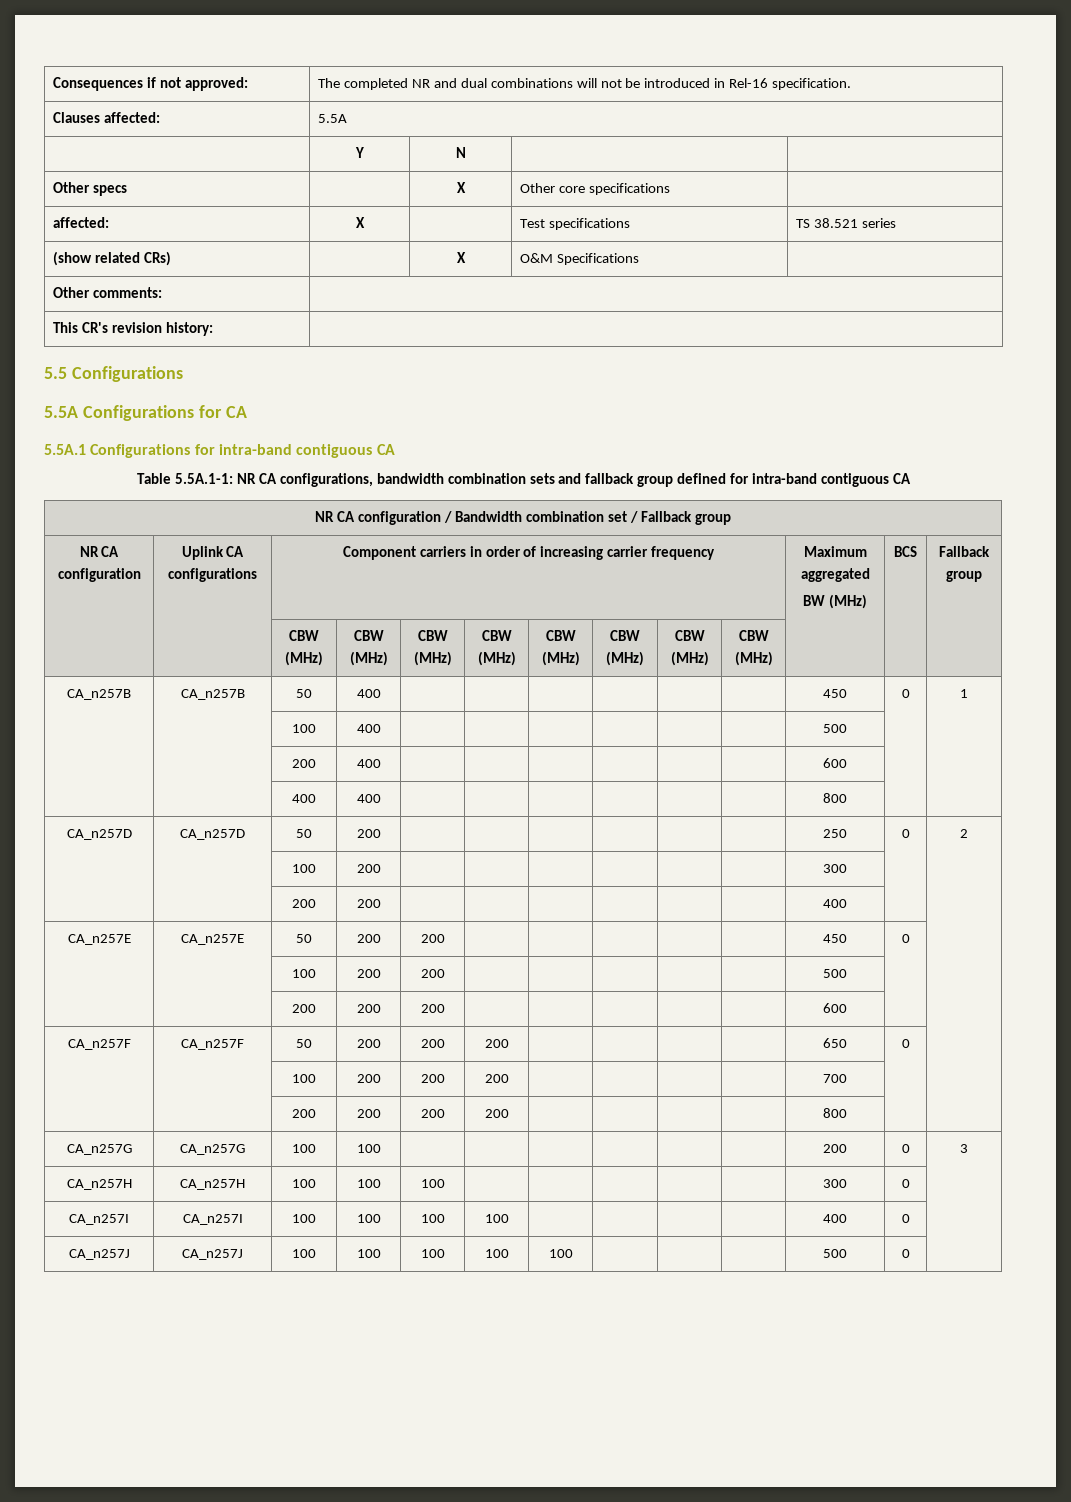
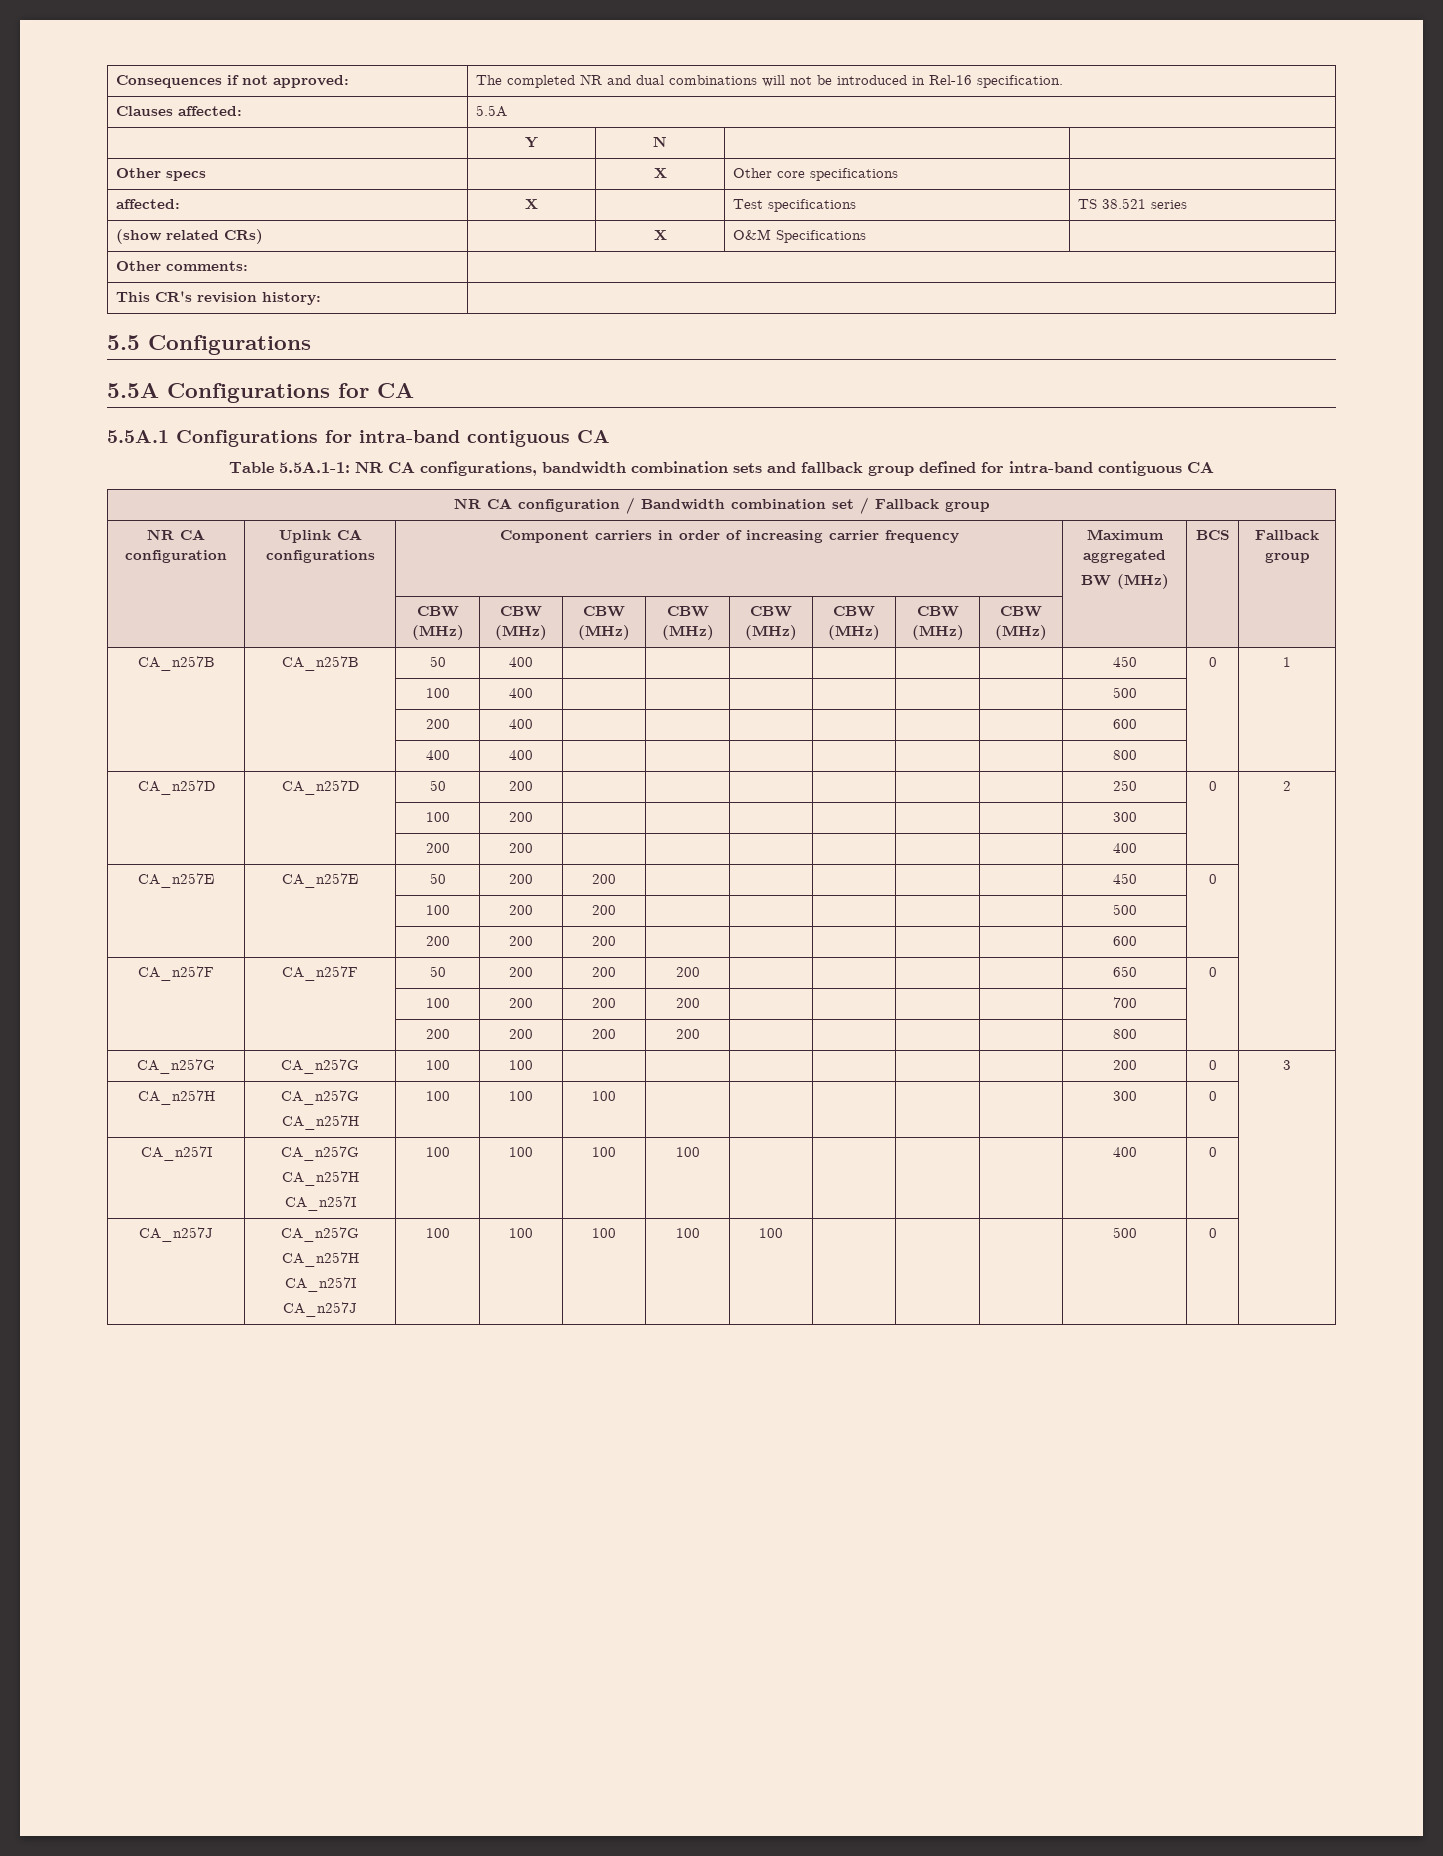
- CA_n257H | CA_n257H | 100 | 100 | 100 | | | | | | 300 | 0 |
+ CA_n257H | CA_n257G
+ CA_n257H | 100 | 100 | 100 | | | | | | 300 | 0 |
- CA_n257I | CA_n257I | 100 | 100 | 100 | 100 | | | | | 400 | 0 |
+ CA_n257I | CA_n257G
+ CA_n257H
+ CA_n257I | 100 | 100 | 100 | 100 | | | | | 400 | 0 |
- CA_n257J | CA_n257J | 100 | 100 | 100 | 100 | 100 | | | | 500 | 0 |
+ CA_n257J | CA_n257G
+ CA_n257H
+ CA_n257I
+ CA_n257J | 100 | 100 | 100 | 100 | 100 | | | | 500 | 0 |

